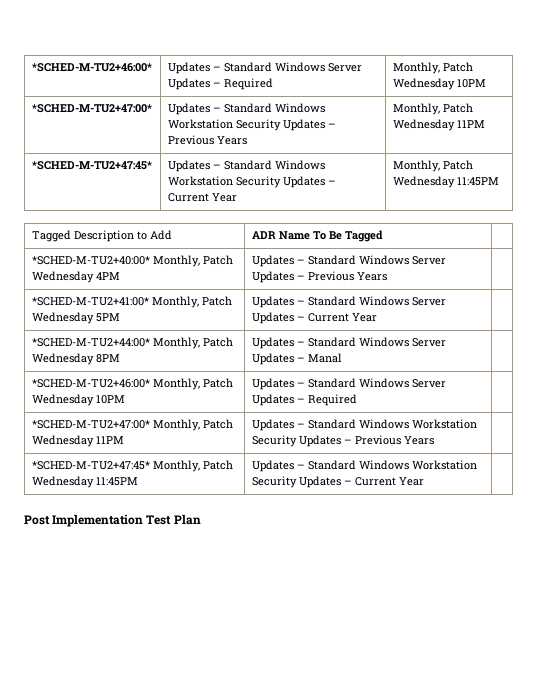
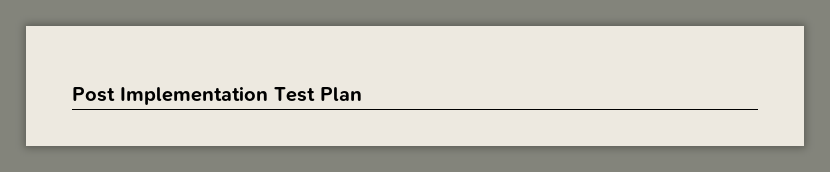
- *SCHED-M-TU2+46:00* | Updates – Standard Windows Server Updates – Required | Monthly, Patch Wednesday 10PM
- *SCHED-M-TU2+47:00* | Updates – Standard Windows Workstation Security Updates – Previous Years | Monthly, Patch Wednesday 11PM
- *SCHED-M-TU2+47:45* | Updates – Standard Windows Workstation Security Updates – Current Year | Monthly, Patch Wednesday 11:45PM
- Tagged Description to Add | ADR Name To Be Tagged |
- *SCHED-M-TU2+40:00* Monthly, Patch Wednesday 4PM | Updates – Standard Windows Server Updates – Previous Years |
- *SCHED-M-TU2+41:00* Monthly, Patch Wednesday 5PM | Updates – Standard Windows Server Updates – Current Year |
- *SCHED-M-TU2+44:00* Monthly, Patch Wednesday 8PM | Updates – Standard Windows Server Updates – Manal |
- *SCHED-M-TU2+46:00* Monthly, Patch Wednesday 10PM | Updates – Standard Windows Server Updates – Required |
- *SCHED-M-TU2+47:00* Monthly, Patch Wednesday 11PM | Updates – Standard Windows Workstation Security Updates – Previous Years |
- *SCHED-M-TU2+47:45* Monthly, Patch Wednesday 11:45PM | Updates – Standard Windows Workstation Security Updates – Current Year |

